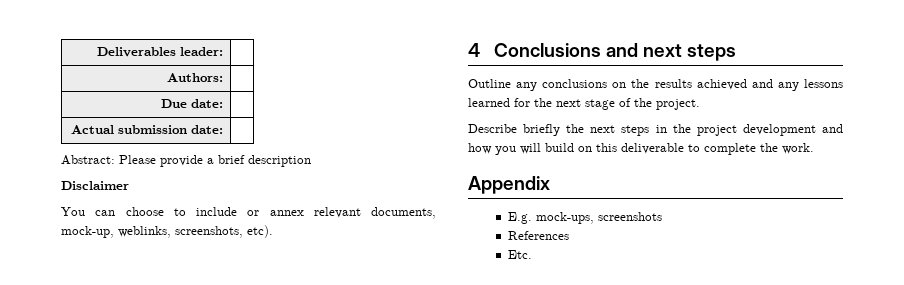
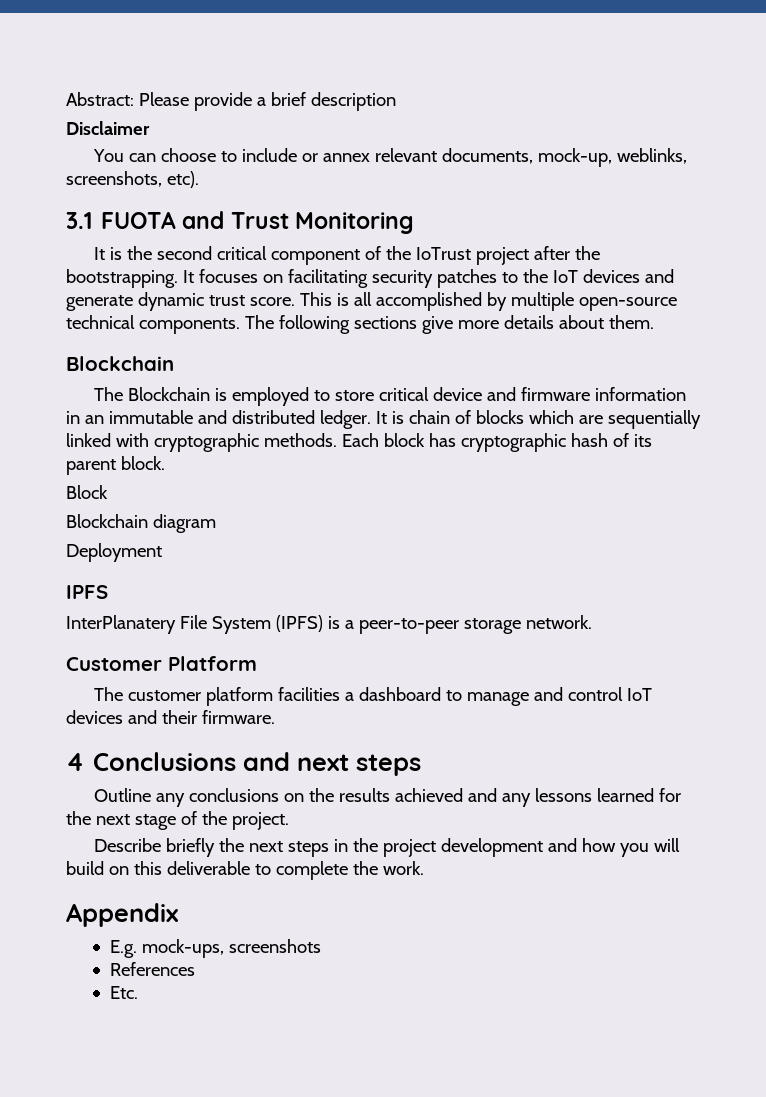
- Deliverables leader: |
- Authors: |
- Due date: |
- Actual submission date: |
+ 3.1 FUOTA and Trust Monitoring
+ It is the second critical component of the IoTrust project after the bootstrapping. It focuses on facilitating security patches to the IoT devices and generate dynamic trust score. This is all accomplished by multiple open-source technical components. The following sections give more details about them.
+ Blockchain
+ The Blockchain is employed to store critical device and firmware information in an immutable and distributed ledger. It is chain of blocks which are sequentially linked with cryptographic methods. Each block has cryptographic hash of its parent block.
+ Block
+ Blockchain diagram
+ Deployment
+ IPFS
+ InterPlanatery File System (IPFS) is a peer-to-peer storage network.
+ Customer Platform
+ The customer platform facilities a dashboard to manage and control IoT devices and their firmware.

